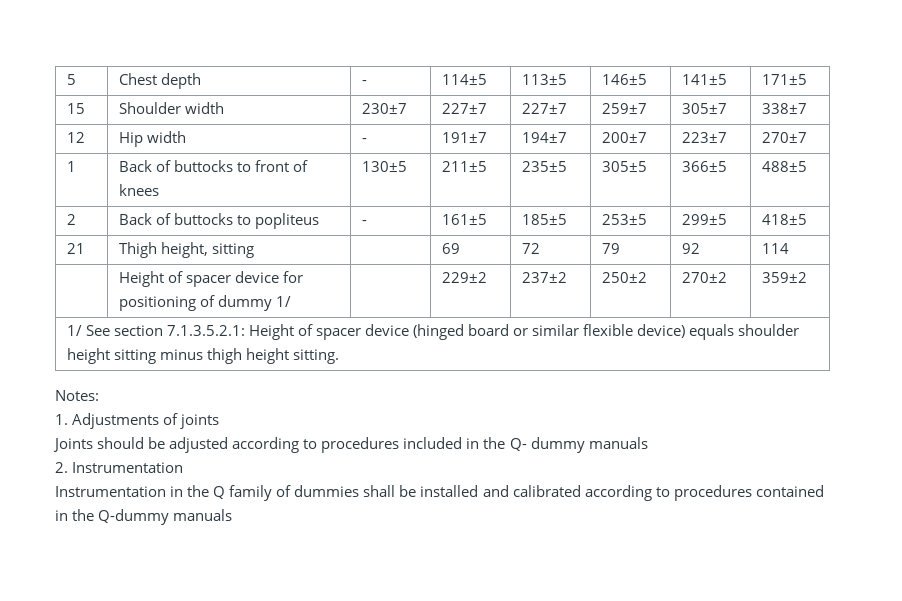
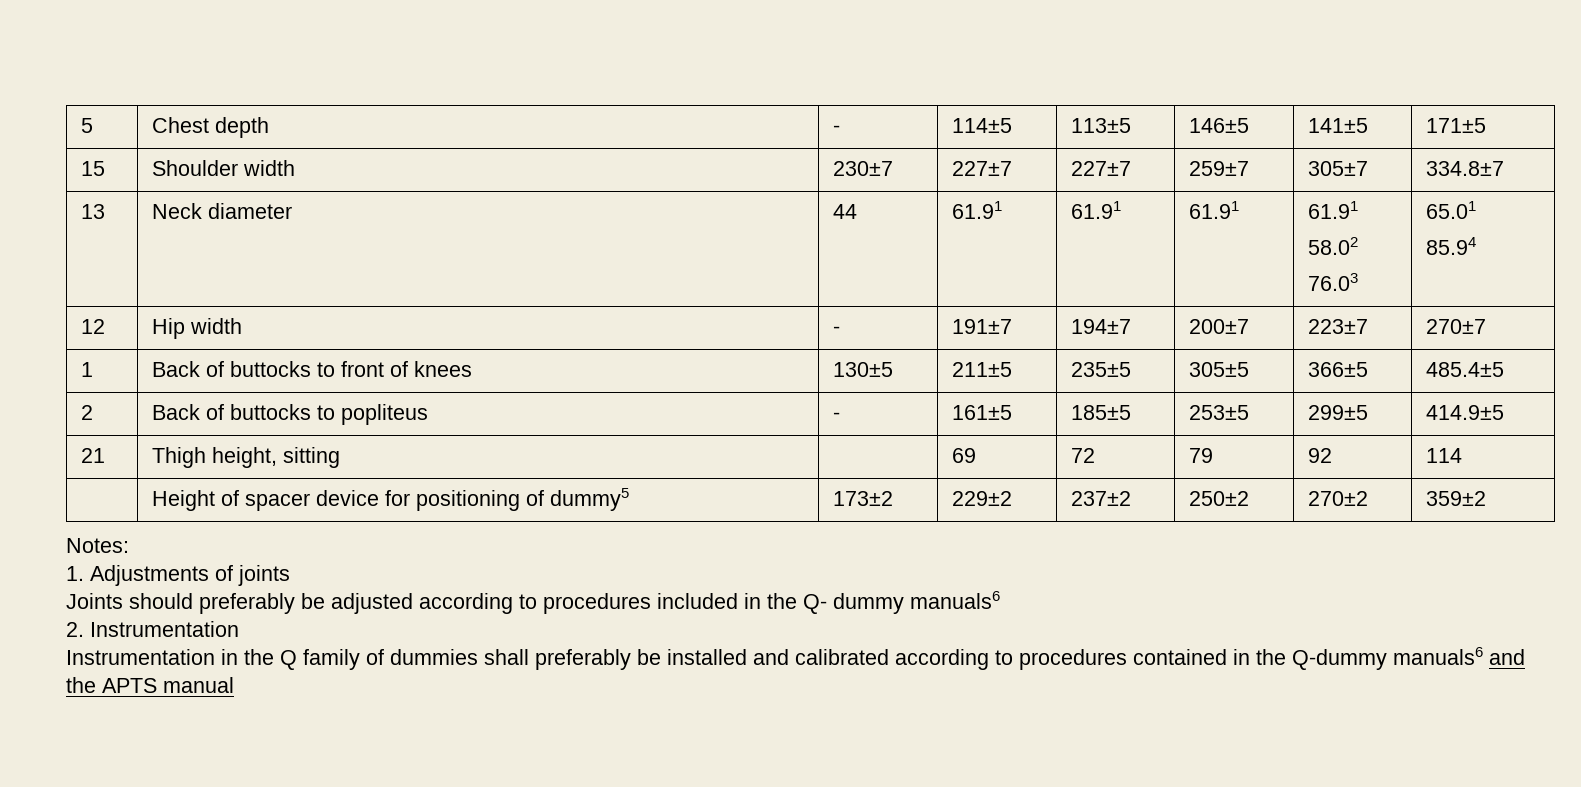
- 15 | Shoulder width | 230±7 | 227±7 | 227±7 | 259±7 | 305±7 | 338±7
+ 15 | Shoulder width | 230±7 | 227±7 | 227±7 | 259±7 | 305±7 | 334.8±7
+ 13 | Neck diameter | 44 | 61.91 | 61.91 | 61.91 | 61.91
+ 58.02
+ 76.03 | 65.01
+ 85.94
- 1 | Back of buttocks to front of knees | 130±5 | 211±5 | 235±5 | 305±5 | 366±5 | 488±5
+ 1 | Back of buttocks to front of knees | 130±5 | 211±5 | 235±5 | 305±5 | 366±5 | 485.4±5
- 2 | Back of buttocks to popliteus | - | 161±5 | 185±5 | 253±5 | 299±5 | 418±5
+ 2 | Back of buttocks to popliteus | - | 161±5 | 185±5 | 253±5 | 299±5 | 414.9±5
- | Height of spacer device for positioning of dummy 1/ | | 229±2 | 237±2 | 250±2 | 270±2 | 359±2
+ | Height of spacer device for positioning of dummy5 | 173±2 | 229±2 | 237±2 | 250±2 | 270±2 | 359±2
- 1/ See section 7.1.3.5.2.1: Height of spacer device (hinged board or similar flexible device) equals shoulder height sitting minus thigh height sitting.
- Joints should be adjusted according to procedures included in the Q- dummy manuals
+ Joints should preferably be adjusted according to procedures included in the Q- dummy manuals6
- Instrumentation in the Q family of dummies shall be installed and calibrated according to procedures contained in the Q-dummy manuals
+ Instrumentation in the Q family of dummies shall preferably be installed and calibrated according to procedures contained in the Q-dummy manuals6 and the APTS manual

